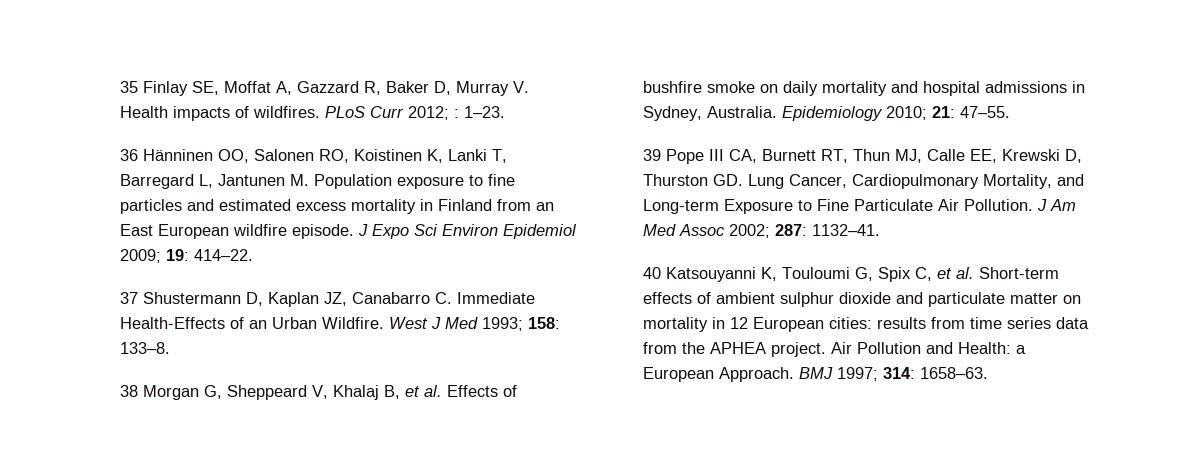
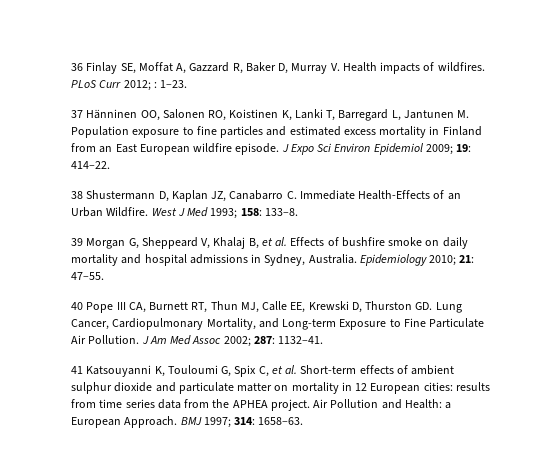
- 35 Finlay SE, Moffat A, Gazzard R, Baker D, Murray V. Health impacts of wildfires.
+ 36 Finlay SE, Moffat A, Gazzard R, Baker D, Murray V. Health impacts of wildfires.
- 36 Hänninen OO, Salonen RO, Koistinen K, Lanki T, Barregard L, Jantunen M. Population exposure to fine particles and estimated excess mortality in Finland from an East European wildfire episode.
+ 37 Hänninen OO, Salonen RO, Koistinen K, Lanki T, Barregard L, Jantunen M. Population exposure to fine particles and estimated excess mortality in Finland from an East European wildfire episode.
- 37 Shustermann D, Kaplan JZ, Canabarro C. Immediate Health-Effects of an Urban Wildfire.
+ 38 Shustermann D, Kaplan JZ, Canabarro C. Immediate Health-Effects of an Urban Wildfire.
- 38 Morgan G, Sheppeard V, Khalaj B, et al. Effects of bushfire smoke on daily mortality and hospital admissions in Sydney, Australia.
+ 39 Morgan G, Sheppeard V, Khalaj B, et al. Effects of bushfire smoke on daily mortality and hospital admissions in Sydney, Australia.
- 39 Pope III CA, Burnett RT, Thun MJ, Calle EE, Krewski D, Thurston GD. Lung Cancer, Cardiopulmonary Mortality, and Long-term Exposure to Fine Particulate Air Pollution.
+ 40 Pope III CA, Burnett RT, Thun MJ, Calle EE, Krewski D, Thurston GD. Lung Cancer, Cardiopulmonary Mortality, and Long-term Exposure to Fine Particulate Air Pollution.
- 40 Katsouyanni K, Touloumi G, Spix C, et al. Short-term effects of ambient sulphur dioxide and particulate matter on mortality in 12 European cities: results from time series data from the APHEA project.
+ 41 Katsouyanni K, Touloumi G, Spix C, et al. Short-term effects of ambient sulphur dioxide and particulate matter on mortality in 12 European cities: results from time series data from the APHEA project.

